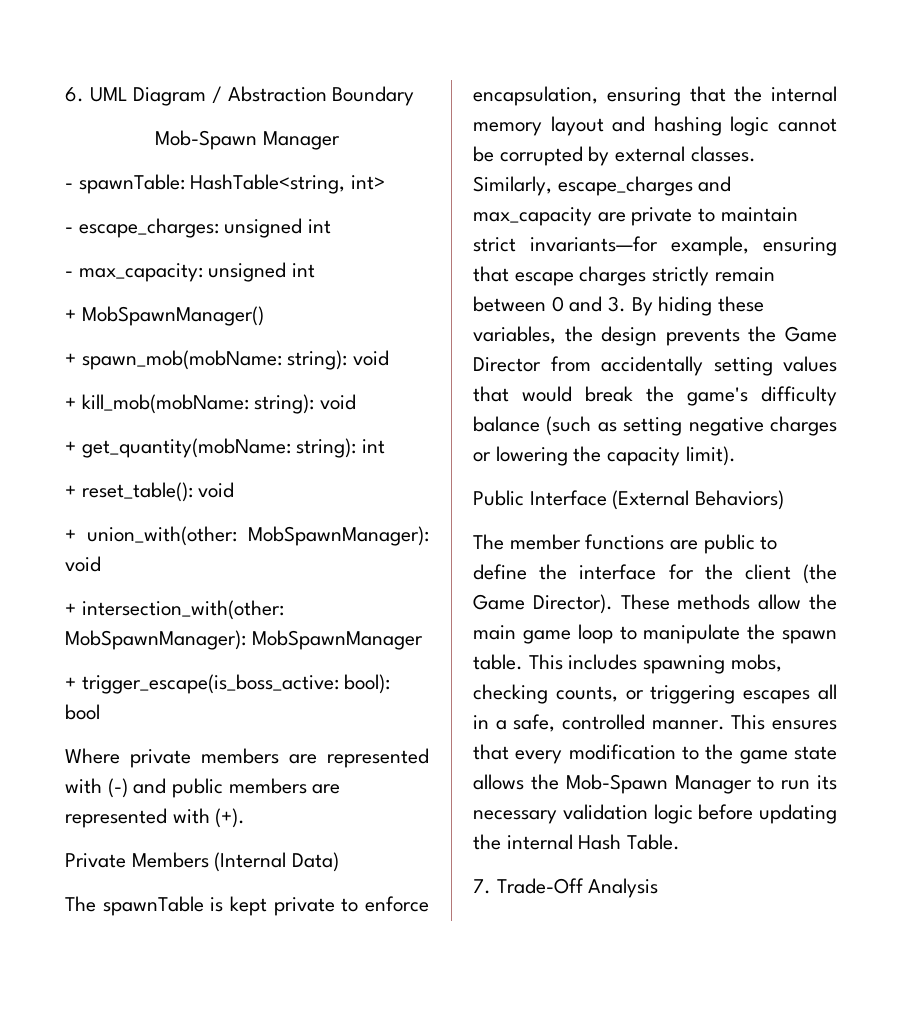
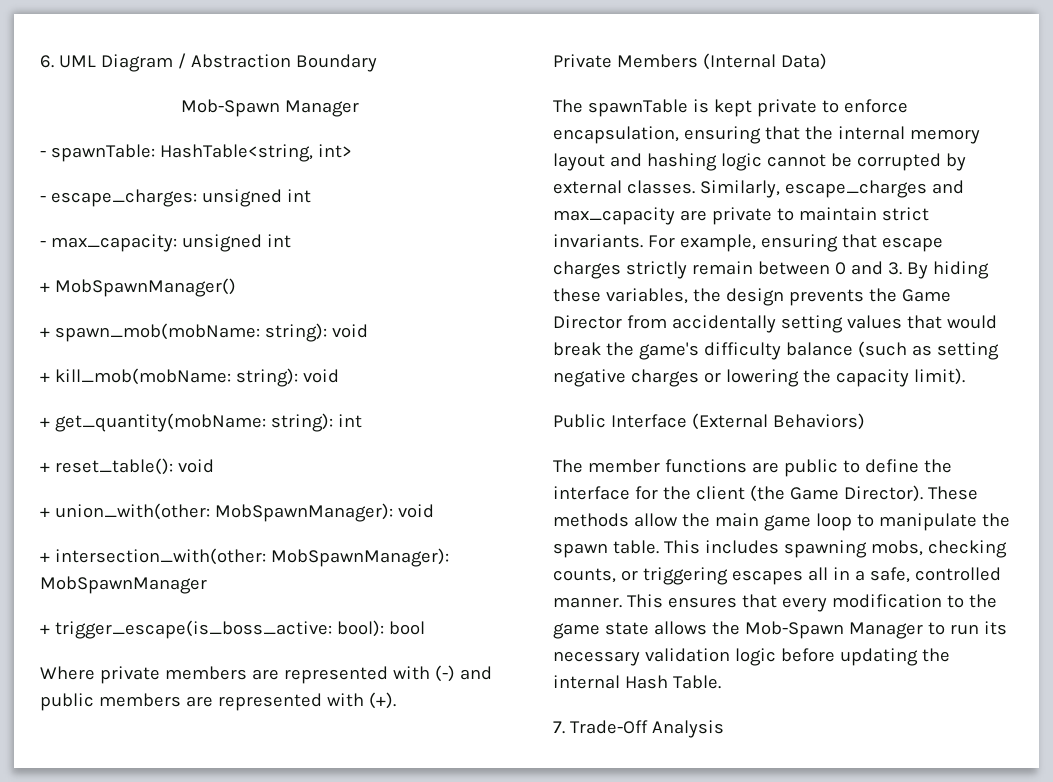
- Similarly, escape_charges and max_capacity are private to maintain strict invariants—for example, ensuring that escape charges strictly remain between 0 and 3. By hiding these variables, the design prevents the Game Director from accidentally setting values that would break the game's difficulty balance (such as setting negative charges or lowering the capacity limit).
+ Similarly, escape_charges and max_capacity are private to maintain strict invariants. For example, ensuring that escape charges strictly remain between 0 and 3. By hiding these variables, the design prevents the Game Director from accidentally setting values that would break the game's difficulty balance (such as setting negative charges or lowering the capacity limit).

